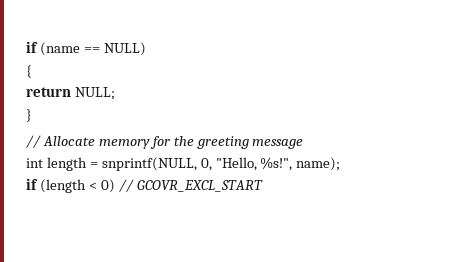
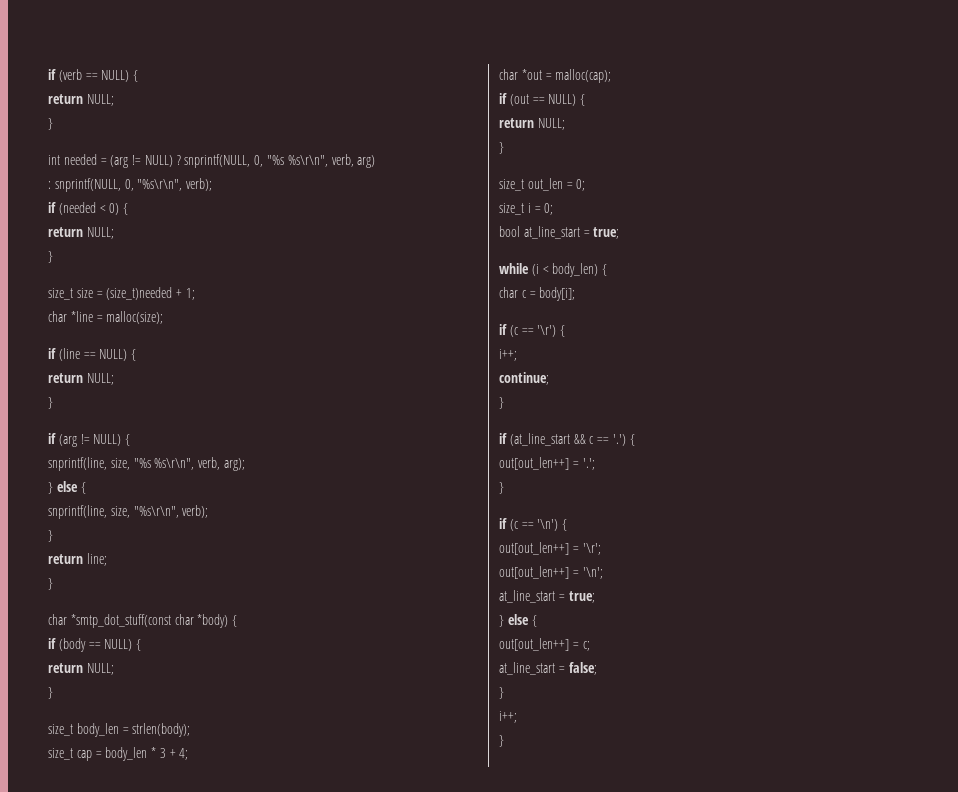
- if (name == NULL)
- {
+ if (verb == NULL) {
  return NULL;
  }
- // Allocate memory for the greeting message
- int length = snprintf(NULL, 0, "Hello, %s!", name);
- if (length < 0) // GCOVR_EXCL_START
+ int needed = (arg != NULL) ? snprintf(NULL, 0, "%s %s\r\n", verb, arg)
+ : snprintf(NULL, 0, "%s\r\n", verb);
+ if (needed < 0) {
+ return NULL;
+ }
+ size_t size = (size_t)needed + 1;
+ char *line = malloc(size);
+ if (line == NULL) {
+ return NULL;
+ }
+ if (arg != NULL) {
+ snprintf(line, size, "%s %s\r\n", verb, arg);
+ } else {
+ snprintf(line, size, "%s\r\n", verb);
+ }
+ return line;
+ }
+ char *smtp_dot_stuff(const char *body) {
+ if (body == NULL) {
+ return NULL;
+ }
+ size_t body_len = strlen(body);
+ size_t cap = body_len * 3 + 4;
+ char *out = malloc(cap);
+ if (out == NULL) {
+ return NULL;
+ }
+ size_t out_len = 0;
+ size_t i = 0;
+ bool at_line_start = true;
+ while (i < body_len) {
+ char c = body[i];
+ if (c == '\r') {
+ i++;
+ continue;
+ }
+ if (at_line_start && c == '.') {
+ out[out_len++] = '.';
+ }
+ if (c == '\n') {
+ out[out_len++] = '\r';
+ out[out_len++] = '\n';
+ at_line_start = true;
+ } else {
+ out[out_len++] = c;
+ at_line_start = false;
+ }
+ i++;
+ }

